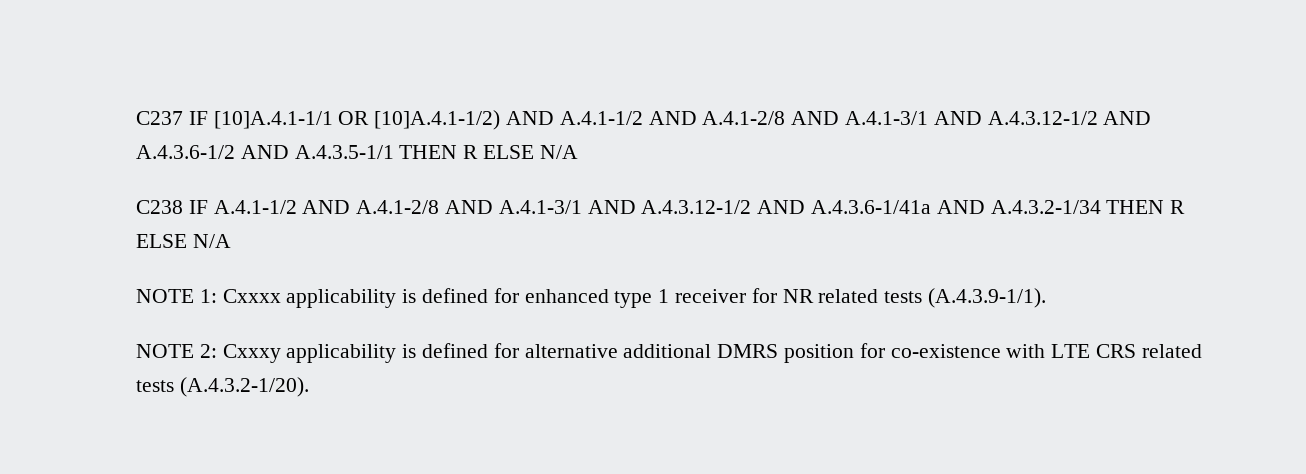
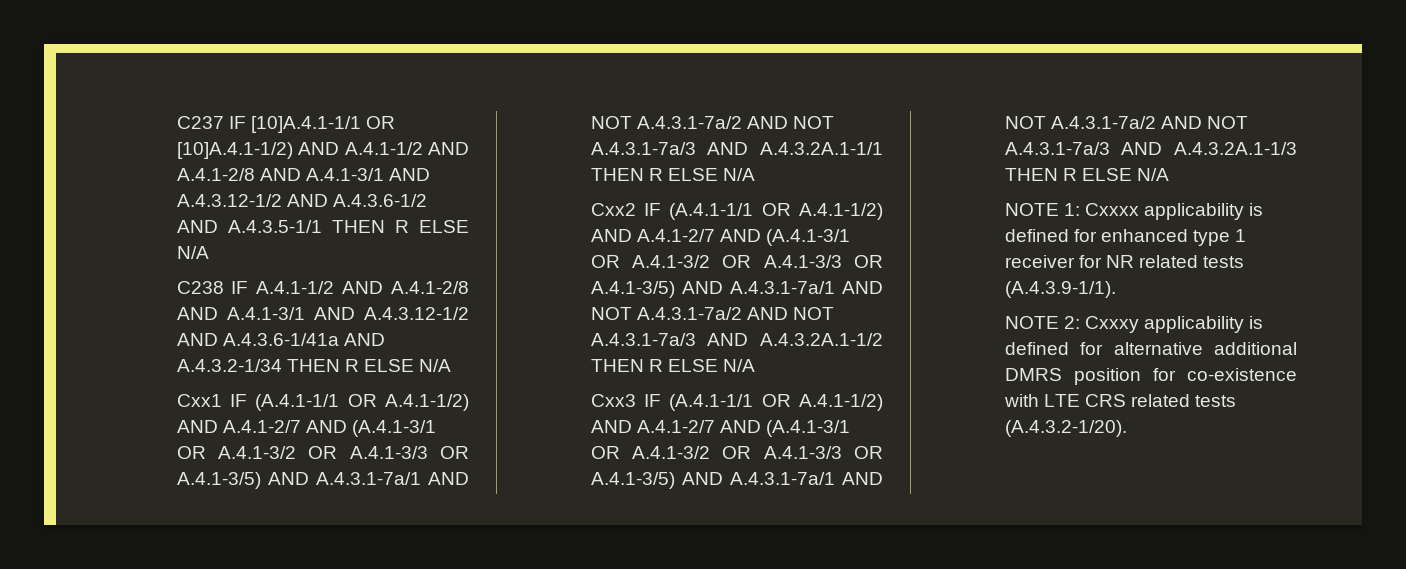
+ Cxx1 IF (A.4.1-1/1 OR A.4.1-1/2) AND A.4.1-2/7 AND (A.4.1-3/1 OR A.4.1-3/2 OR A.4.1-3/3 OR A.4.1-3/5) AND A.4.3.1-7a/1 AND NOT A.4.3.1-7a/2 AND NOT A.4.3.1-7a/3 AND A.4.3.2A.1-1/1 THEN R ELSE N/A
+ Cxx2 IF (A.4.1-1/1 OR A.4.1-1/2) AND A.4.1-2/7 AND (A.4.1-3/1 OR A.4.1-3/2 OR A.4.1-3/3 OR A.4.1-3/5) AND A.4.3.1-7a/1 AND NOT A.4.3.1-7a/2 AND NOT A.4.3.1-7a/3 AND A.4.3.2A.1-1/2 THEN R ELSE N/A
+ Cxx3 IF (A.4.1-1/1 OR A.4.1-1/2) AND A.4.1-2/7 AND (A.4.1-3/1 OR A.4.1-3/2 OR A.4.1-3/3 OR A.4.1-3/5) AND A.4.3.1-7a/1 AND NOT A.4.3.1-7a/2 AND NOT A.4.3.1-7a/3 AND A.4.3.2A.1-1/3 THEN R ELSE N/A

